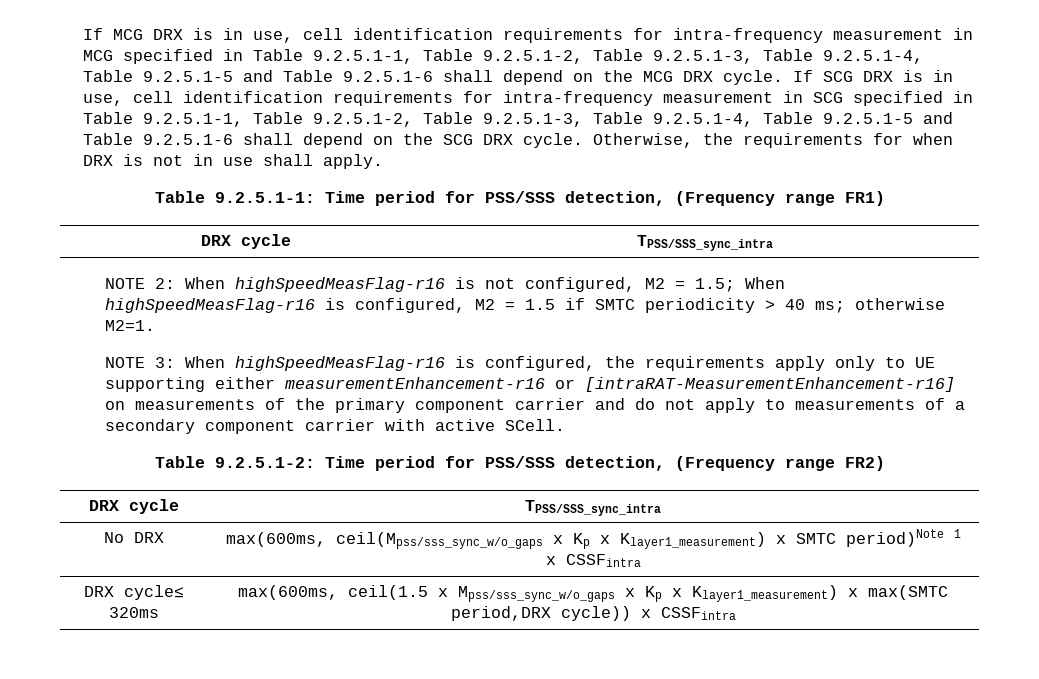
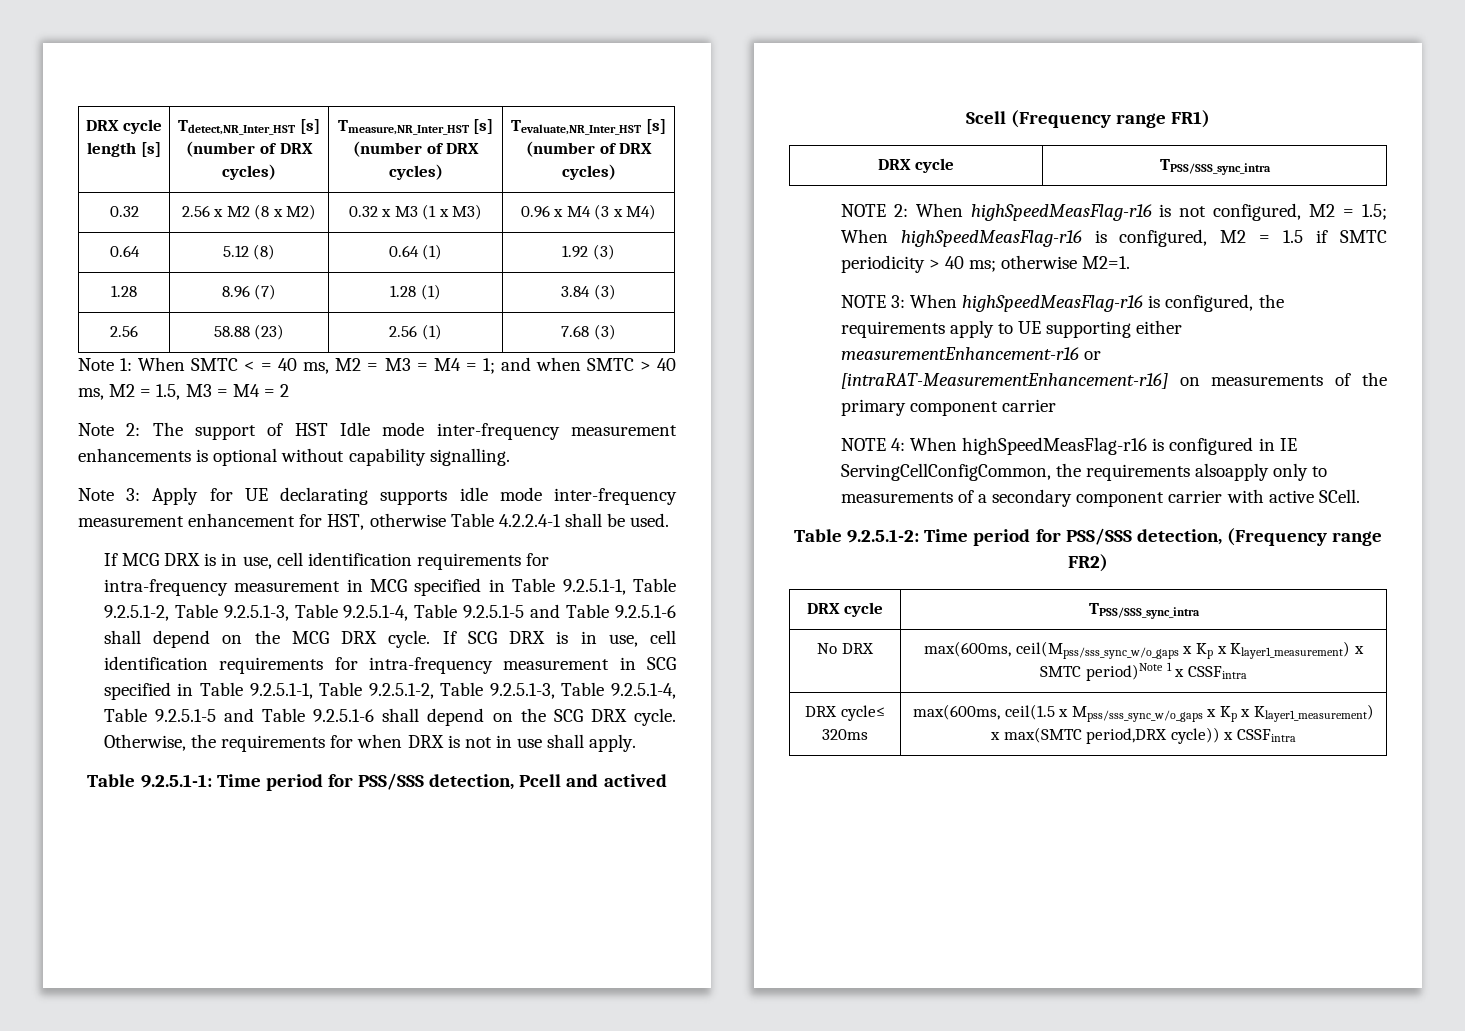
+ DRX cycle length [s] | Tdetect,NR_Inter_HST [s] (number of DRX cycles) | Tmeasure,NR_Inter_HST [s] (number of DRX cycles) | Tevaluate,NR_Inter_HST [s] (number of DRX cycles)
+ 0.32 | 2.56 x M2 (8 x M2) | 0.32 x M3 (1 x M3) | 0.96 x M4 (3 x M4)
+ 0.64 | 5.12 (8) | 0.64 (1) | 1.92 (3)
+ 1.28 | 8.96 (7) | 1.28 (1) | 3.84 (3)
+ 2.56 | 58.88 (23) | 2.56 (1) | 7.68 (3)
+ Note 1: When SMTC < = 40 ms, M2 = M3 = M4 = 1; and when SMTC > 40 ms, M2 = 1.5, M3 = M4 = 2
+ Note 2: The support of HST Idle mode inter-frequency measurement enhancements is optional without capability signalling.
+ Note 3: Apply for UE declarating supports idle mode inter-frequency measurement enhancement for HST, otherwise Table 4.2.2.4-1 shall be used.
- Table 9.2.5.1-1: Time period for PSS/SSS detection, (Frequency range FR1)
+ Table 9.2.5.1-1: Time period for PSS/SSS detection, Pcell and actived Scell (Frequency range FR1)
- NOTE 3: When highSpeedMeasFlag-r16 is configured, the requirements apply only to UE supporting either measurementEnhancement-r16 or [intraRAT-MeasurementEnhancement-r16] on measurements of the primary component carrier and do not apply to measurements of a secondary component carrier with active SCell.
+ NOTE 3: When highSpeedMeasFlag-r16 is configured, the requirements apply to UE supporting either measurementEnhancement-r16 or [intraRAT-MeasurementEnhancement-r16] on measurements of the primary component carrier
+ NOTE 4: When highSpeedMeasFlag-r16 is configured in IE ServingCellConfigCommon, the requirements alsoapply only to measurements of a secondary component carrier with active SCell.

